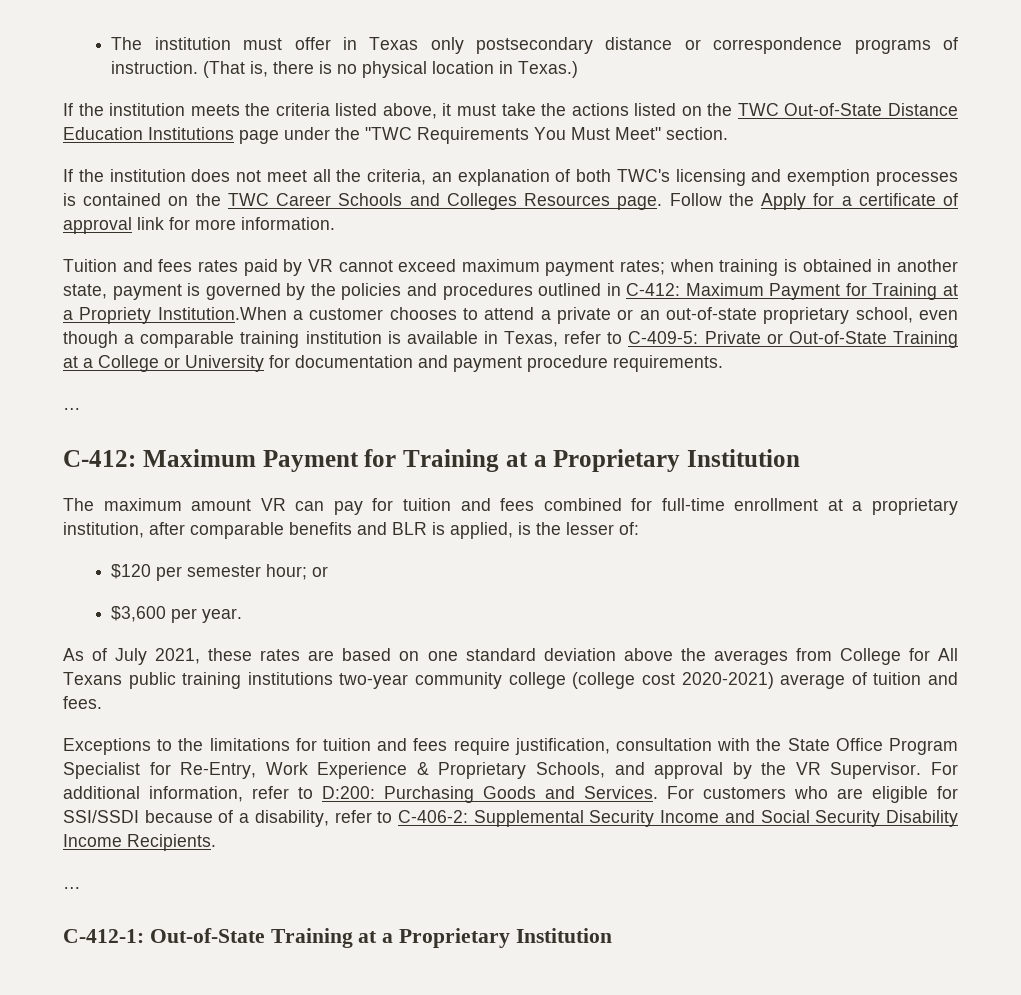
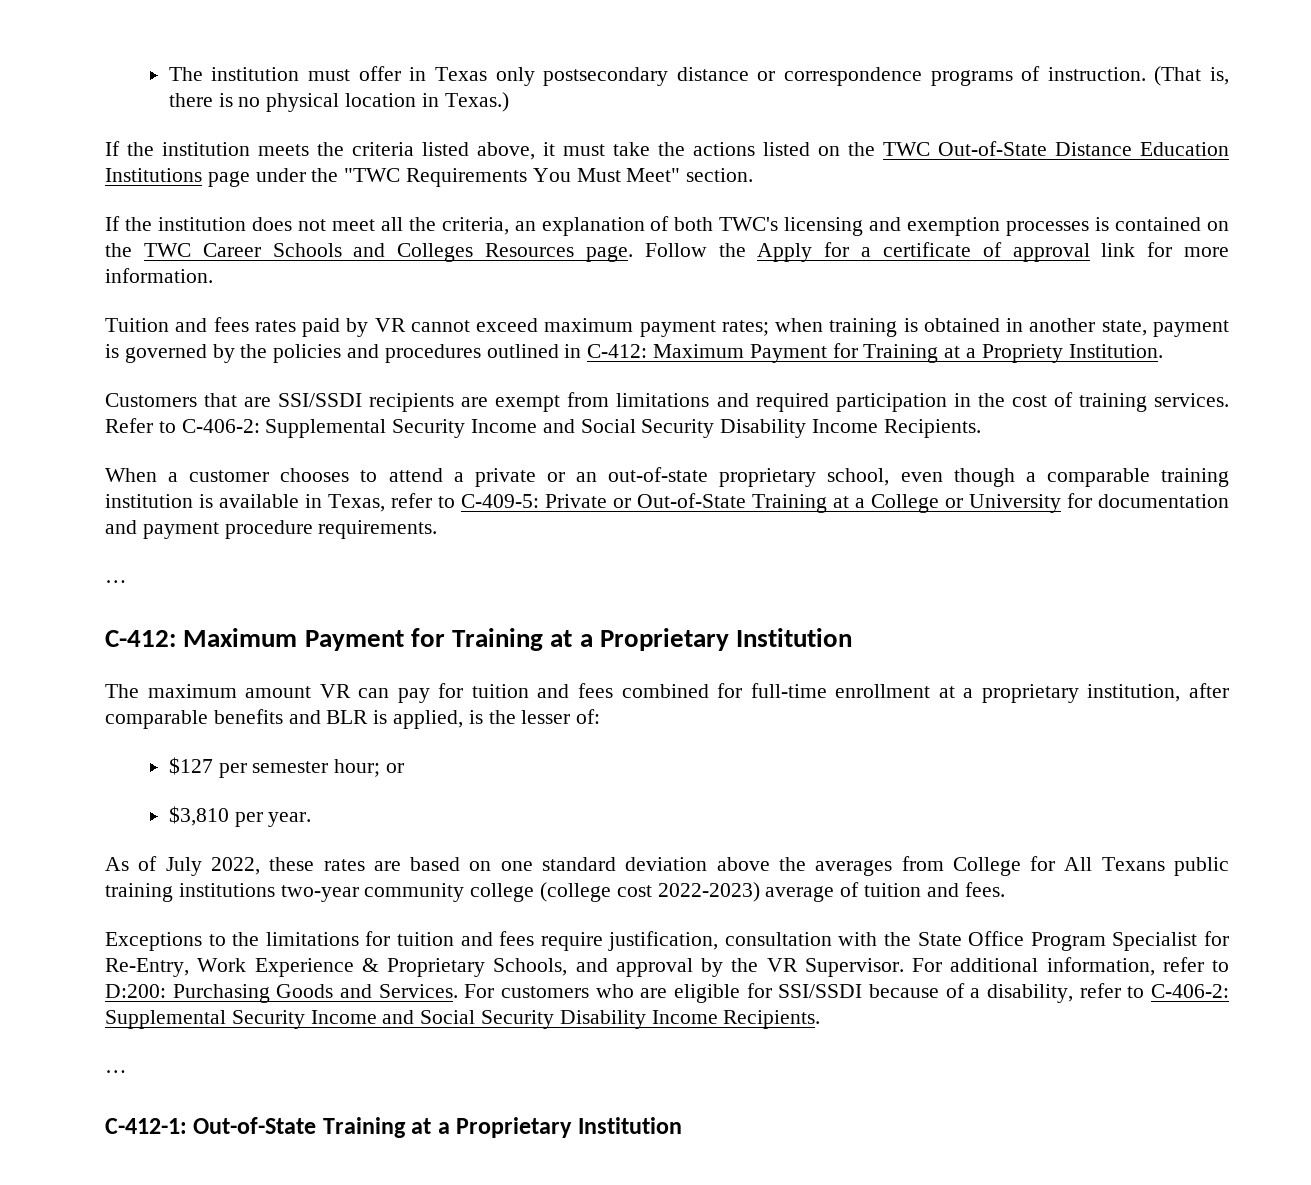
- Maximum Payment for Training at a Propriety Institution.When a customer chooses to attend a private or an out-of-state proprietary school, even though a comparable training institution is available in Texas, refer to C-409-5:
+ Maximum Payment for Training at a Propriety Institution.
+ Customers that are SSI/SSDI recipients are exempt from limitations and required participation in the cost of training services. Refer to C-406-2: Supplemental Security Income and Social Security Disability Income Recipients.
+ When a customer chooses to attend a private or an out-of-state proprietary school, even though a comparable training institution is available in Texas, refer to C-409-5:
- $120 per semester hour; or
+ $127 per semester hour; or
- $3,600 per year.
+ $3,810 per year.
- As of July 2021, these rates are based on one standard deviation above the averages from College for All Texans public training institutions two-year community college (college cost 2020-2021) average of tuition and fees.
+ As of July 2022, these rates are based on one standard deviation above the averages from College for All Texans public training institutions two-year community college (college cost 2022-2023) average of tuition and fees.

